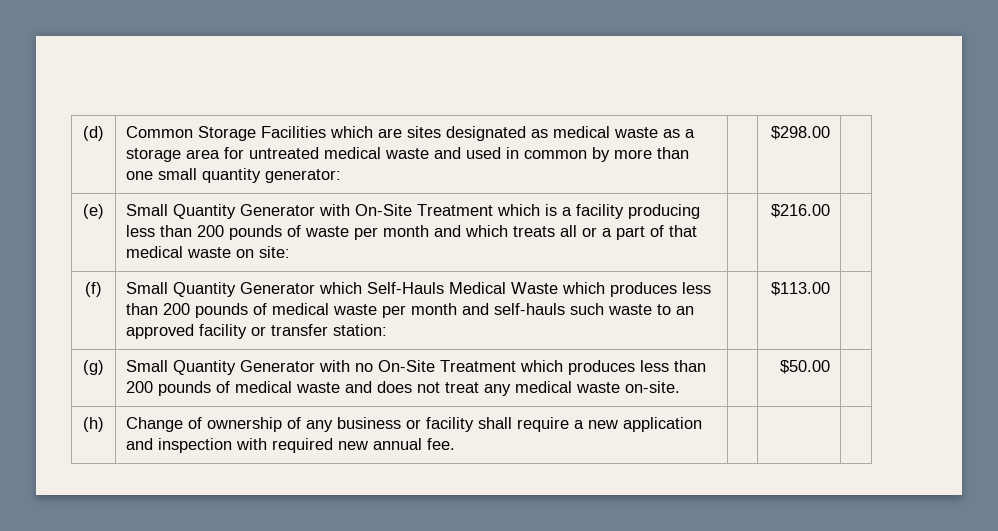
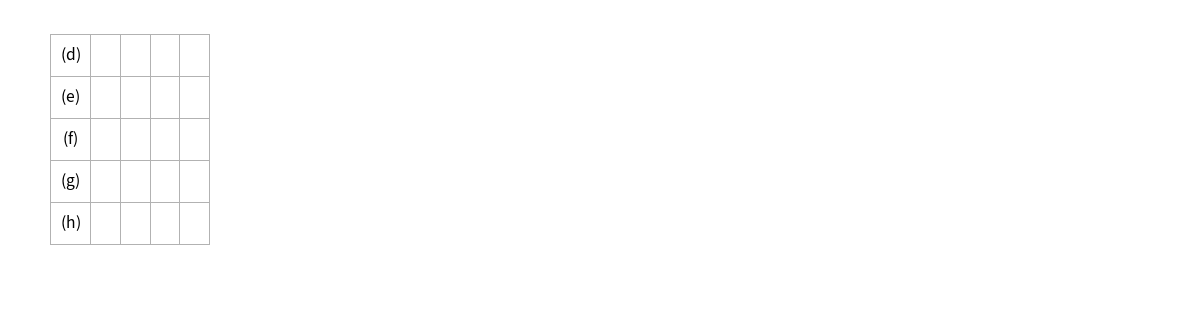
- (d) | Common Storage Facilities which are sites designated as medical waste as a storage area for untreated medical waste and used in common by more than one small quantity generator: | | $298.00 |
- (e) | Small Quantity Generator with On-Site Treatment which is a facility producing less than 200 pounds of waste per month and which treats all or a part of that medical waste on site: | | $216.00 |
- (f) | Small Quantity Generator which Self-Hauls Medical Waste which produces less than 200 pounds of medical waste per month and self-hauls such waste to an approved facility or transfer station: | | $113.00 |
- (g) | Small Quantity Generator with no On-Site Treatment which produces less than 200 pounds of medical waste and does not treat any medical waste on-site. | | $50.00 |
- (h) | Change of ownership of any business or facility shall require a new application and inspection with required new annual fee. | | |
+ (d) | | | |
+ (e) | | | |
+ (f) | | | |
+ (g) | | | |
+ (h) | | | |

